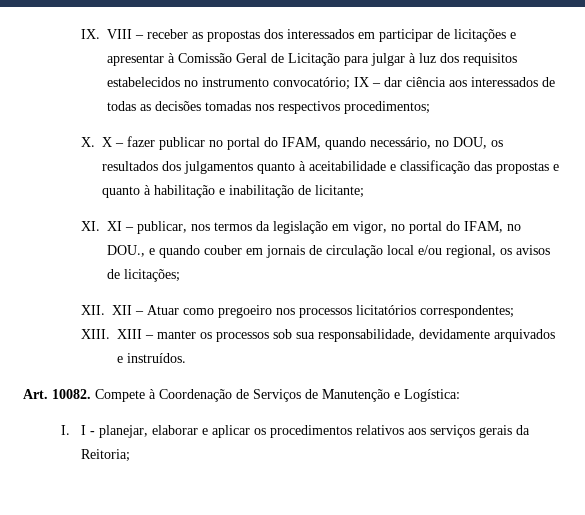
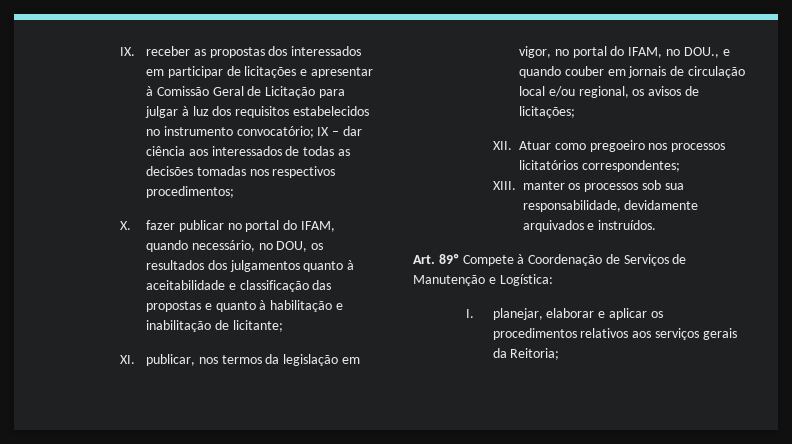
- IX. VIII – receber as propostas dos interessados em participar de licitações e apresentar à Comissão Geral de Licitação para julgar à luz dos requisitos estabelecidos no instrumento convocatório; IX – dar ciência aos interessados de todas as decisões tomadas nos respectivos procedimentos;
+ IX. receber as propostas dos interessados em participar de licitações e apresentar à Comissão Geral de Licitação para julgar à luz dos requisitos estabelecidos no instrumento convocatório; IX – dar ciência aos interessados de todas as decisões tomadas nos respectivos procedimentos;
- X. X – fazer publicar no portal do IFAM, quando necessário, no DOU, os resultados dos julgamentos quanto à aceitabilidade e classificação das propostas e quanto à habilitação e inabilitação de licitante;
+ X. fazer publicar no portal do IFAM, quando necessário, no DOU, os resultados dos julgamentos quanto à aceitabilidade e classificação das propostas e quanto à habilitação e inabilitação de licitante;
- XI. XI – publicar, nos termos da legislação em vigor, no portal do IFAM, no DOU., e quando couber em jornais de circulação local e/ou regional, os avisos de licitações;
+ XI. publicar, nos termos da legislação em vigor, no portal do IFAM, no DOU., e quando couber em jornais de circulação local e/ou regional, os avisos de licitações;
- XII. XII – Atuar como pregoeiro nos processos licitatórios correspondentes;
+ XII. Atuar como pregoeiro nos processos licitatórios correspondentes;
- XIII. XIII – manter os processos sob sua responsabilidade, devidamente arquivados e instruídos.
+ XIII. manter os processos sob sua responsabilidade, devidamente arquivados e instruídos.
- Art. 10082. Compete à Coordenação de Serviços de Manutenção e Logística:
+ Art. 89º Compete à Coordenação de Serviços de Manutenção e Logística:
- I. I - planejar, elaborar e aplicar os procedimentos relativos aos serviços gerais da Reitoria;
+ I. planejar, elaborar e aplicar os procedimentos relativos aos serviços gerais da Reitoria;

